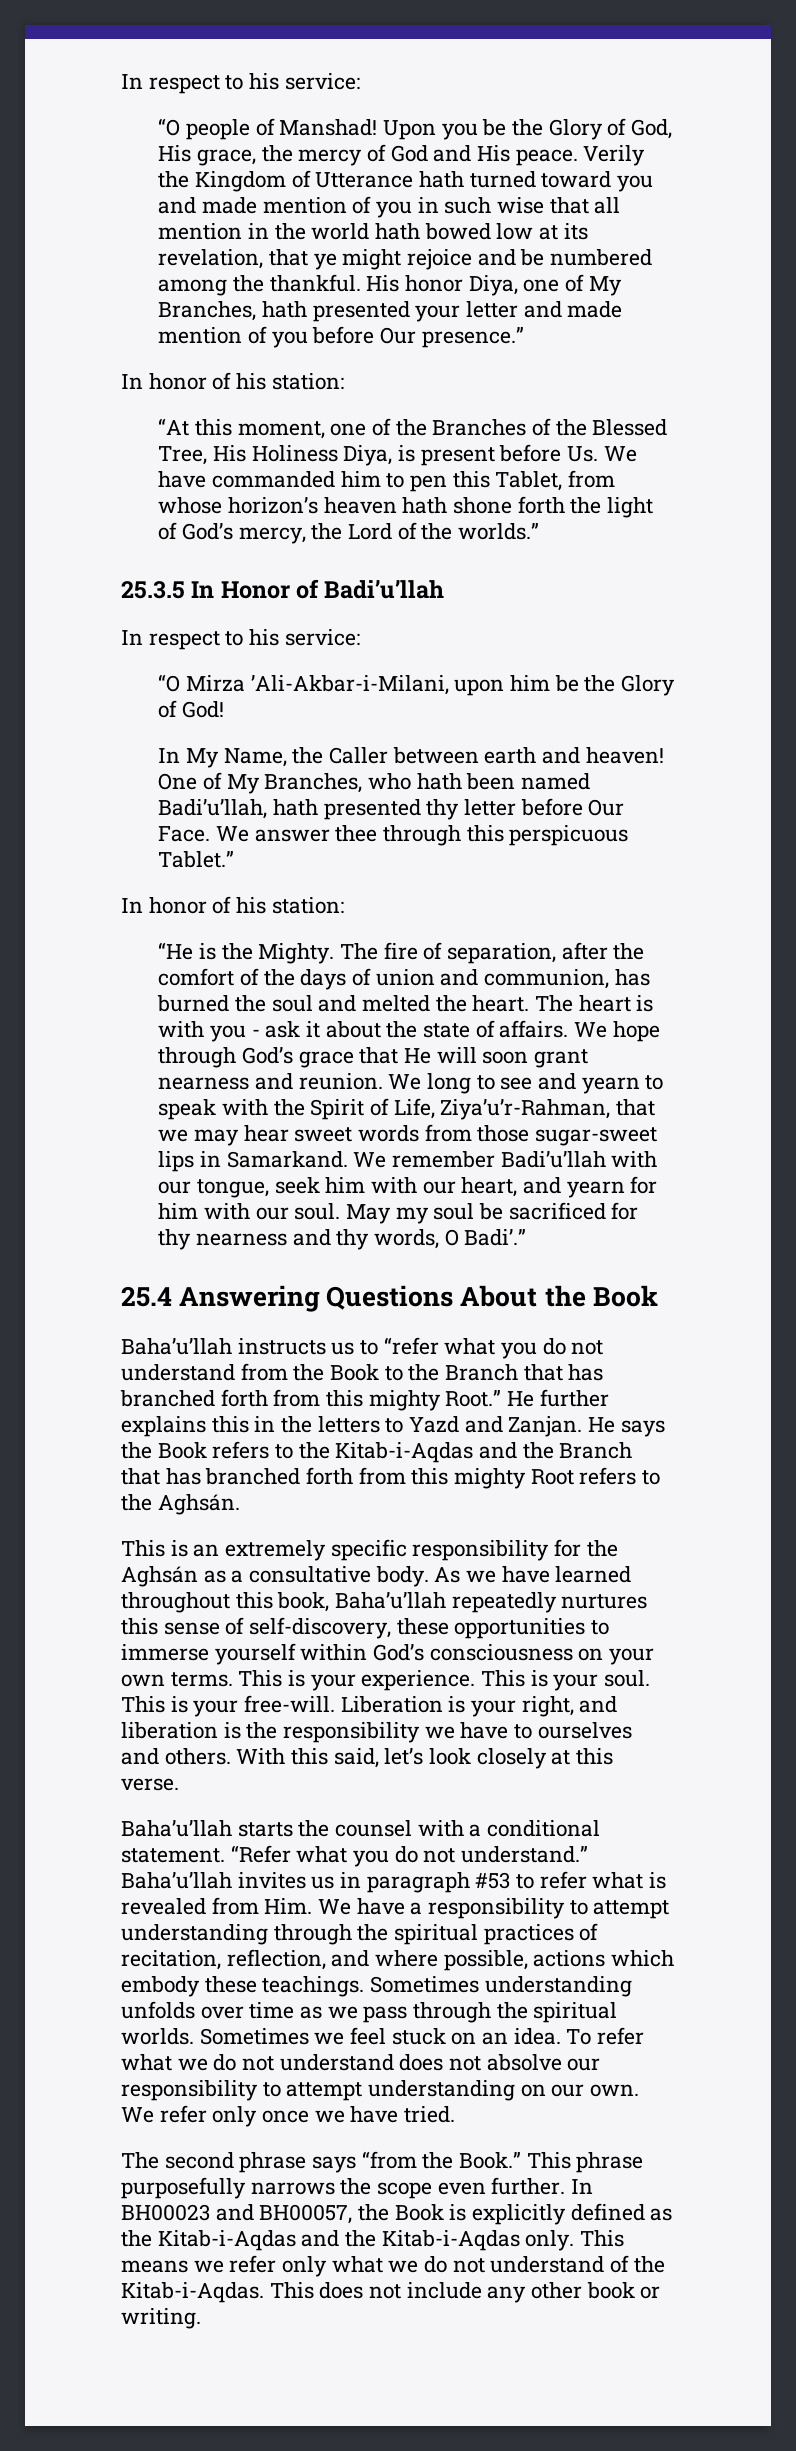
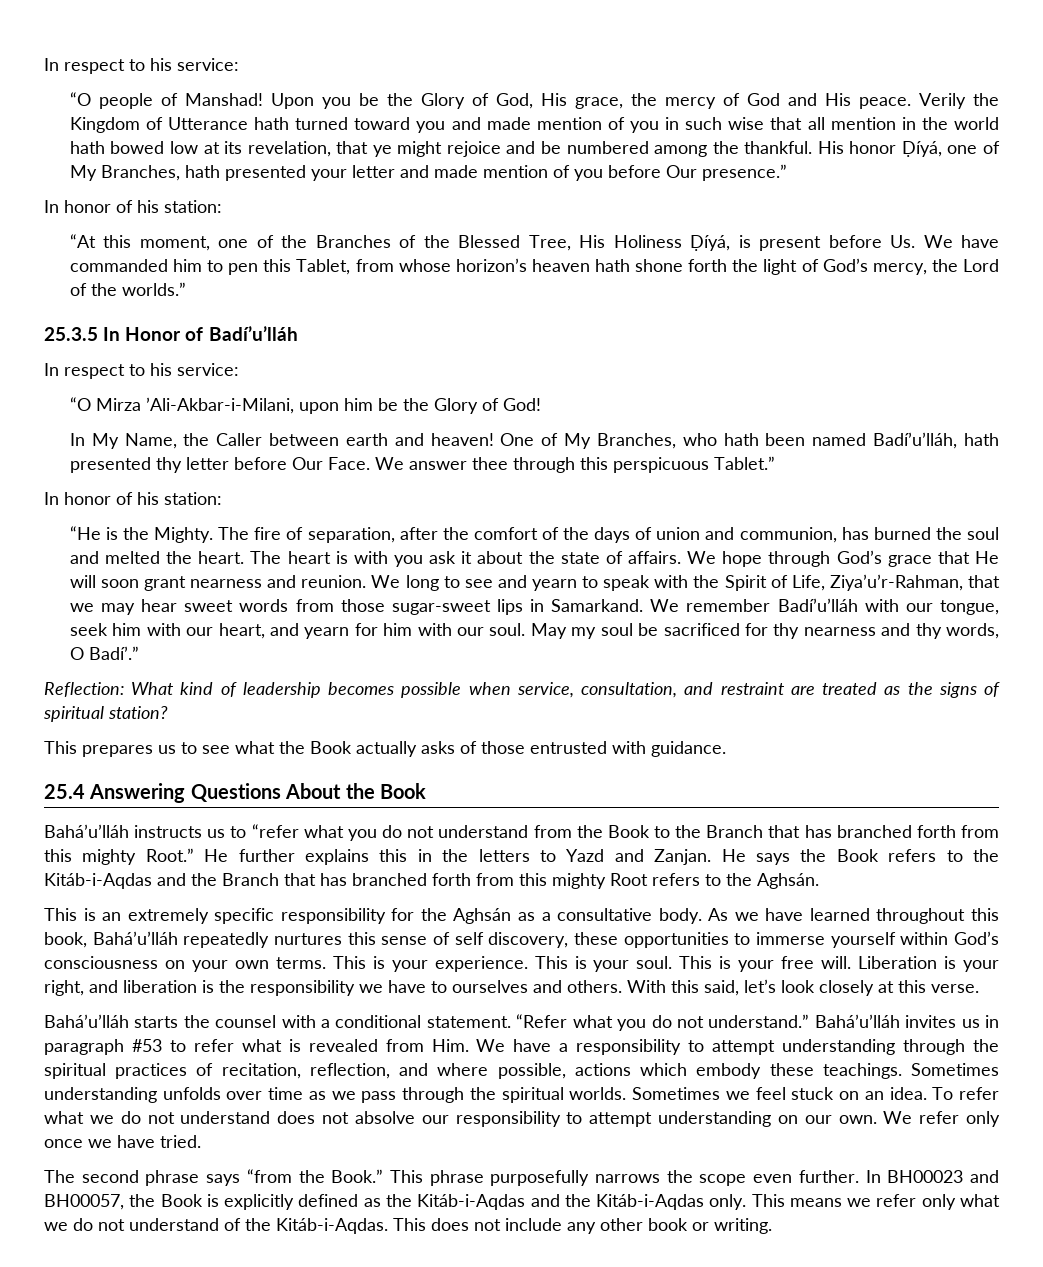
- His honor Diya, one of My Branches, hath presented your letter and made mention of you before Our presence.”
+ His honor Ḍíyá, one of My Branches, hath presented your letter and made mention of you before Our presence.”
- “At this moment, one of the Branches of the Blessed Tree, His Holiness Diya, is present before Us. We have commanded him to pen this Tablet, from whose horizon’s heaven hath shone forth the light of God’s mercy, the Lord of the worlds.”
+ “At this moment, one of the Branches of the Blessed Tree, His Holiness Ḍíyá, is present before Us. We have commanded him to pen this Tablet, from whose horizon’s heaven hath shone forth the light of God’s mercy, the Lord of the worlds.”
- 25.3.5 In Honor of Badi’u’llah
+ 25.3.5 In Honor of Badí’u’lláh
- One of My Branches, who hath been named Badi’u’llah, hath presented thy letter before Our Face.
+ One of My Branches, who hath been named Badí’u’lláh, hath presented thy letter before Our Face.
- The heart is with you - ask it about the state of affairs.
+ The heart is with you ask it about the state of affairs.
- We remember Badi’u’llah with our tongue, seek him with our heart, and yearn for him with our soul.
+ We remember Badí’u’lláh with our tongue, seek him with our heart, and yearn for him with our soul.
- May my soul be sacrificed for thy nearness and thy words, O Badi’.”
+ May my soul be sacrificed for thy nearness and thy words, O Badí’.”
+ Reflection: What kind of leadership becomes possible when service, consultation, and restraint are treated as the signs of spiritual station?
+ This prepares us to see what the Book actually asks of those entrusted with guidance.
- Baha’u’llah instructs us to “refer what you do not understand from the Book to the Branch that has branched forth from this mighty Root.”
+ Bahá’u’lláh instructs us to “refer what you do not understand from the Book to the Branch that has branched forth from this mighty Root.”
- He says the Book refers to the Kitab-i-Aqdas and the Branch that has branched forth from this mighty Root refers to the Aghsán.
+ He says the Book refers to the Kitáb-i-Aqdas and the Branch that has branched forth from this mighty Root refers to the Aghsán.
- As we have learned throughout this book, Baha’u’llah repeatedly nurtures this sense of self-discovery, these opportunities to immerse yourself within God’s consciousness on your own terms.
+ As we have learned throughout this book, Bahá’u’lláh repeatedly nurtures this sense of self discovery, these opportunities to immerse yourself within God’s consciousness on your own terms.
- This is your free-will.
+ This is your free will.
- Baha’u’llah starts the counsel with a conditional statement.
+ Bahá’u’lláh starts the counsel with a conditional statement.
- Baha’u’llah invites us in paragraph #53 to refer what is revealed from Him. We have a responsibility to attempt understanding through the spiritual practices of recitation, reflection, and where possible, actions which embody these teachings.
+ Bahá’u’lláh invites us in paragraph #53 to refer what is revealed from Him. We have a responsibility to attempt understanding through the spiritual practices of recitation, reflection, and where possible, actions which embody these teachings.
- In BH00023 and BH00057, the Book is explicitly defined as the Kitab-i-Aqdas and the Kitab-i-Aqdas only.
+ In BH00023 and BH00057, the Book is explicitly defined as the Kitáb-i-Aqdas and the Kitáb-i-Aqdas only.
- This means we refer only what we do not understand of the Kitab-i-Aqdas.
+ This means we refer only what we do not understand of the Kitáb-i-Aqdas.

